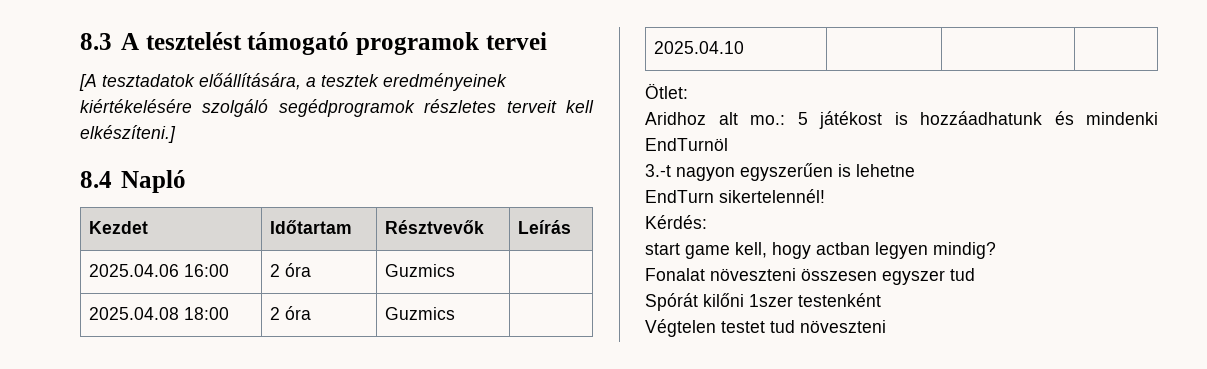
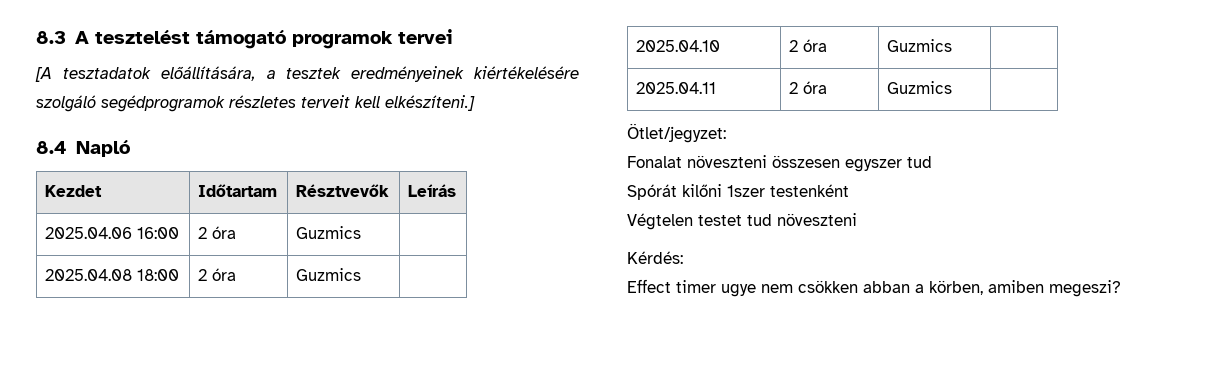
- 2025.04.10 | | |
- Ötlet:
- Aridhoz alt mo.: 5 játékost is hozzáadhatunk és mindenki EndTurnöl
- 3.-t nagyon egyszerűen is lehetne
- EndTurn sikertelennél!
- Kérdés:
- start game kell, hogy actban legyen mindig?
+ 2025.04.10 | 2 óra | Guzmics |
+ 2025.04.11 | 2 óra | Guzmics |
+ Ötlet/jegyzet:
+ Kérdés:
+ Effect timer ugye nem csökken abban a körben, amiben megeszi?

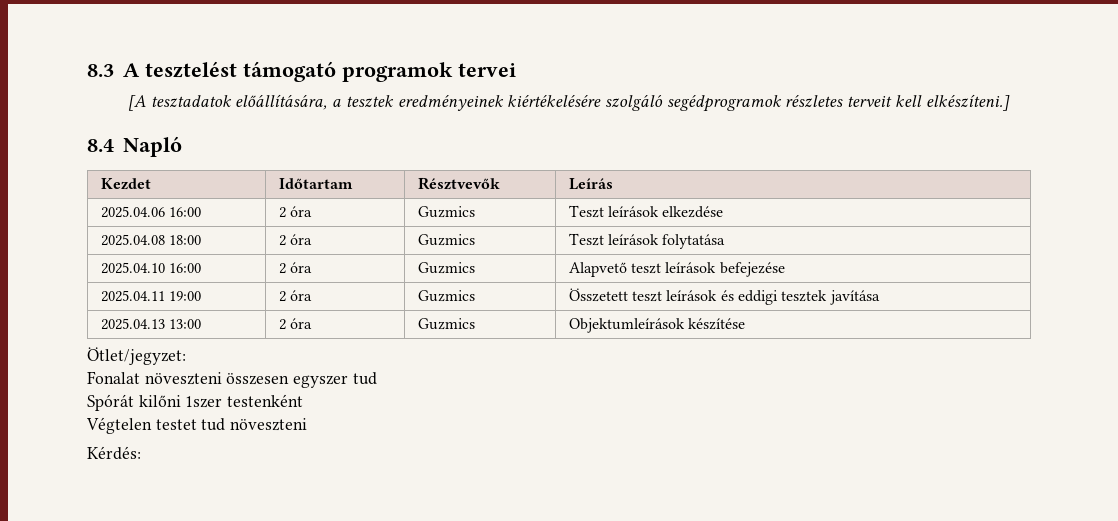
- 2025.04.06 16:00 | 2 óra | Guzmics |
+ 2025.04.06 16:00 | 2 óra | Guzmics | Teszt leírások elkezdése
- 2025.04.08 18:00 | 2 óra | Guzmics |
+ 2025.04.08 18:00 | 2 óra | Guzmics | Teszt leírások folytatása
- 2025.04.10 | 2 óra | Guzmics |
+ 2025.04.10 16:00 | 2 óra | Guzmics | Alapvető teszt leírások befejezése
- 2025.04.11 | 2 óra | Guzmics |
+ 2025.04.11 19:00 | 2 óra | Guzmics | Összetett teszt leírások és eddigi tesztek javítása
+ 2025.04.13 13:00 | 2 óra | Guzmics | Objektumleírások készítése
- Effect timer ugye nem csökken abban a körben, amiben megeszi?

